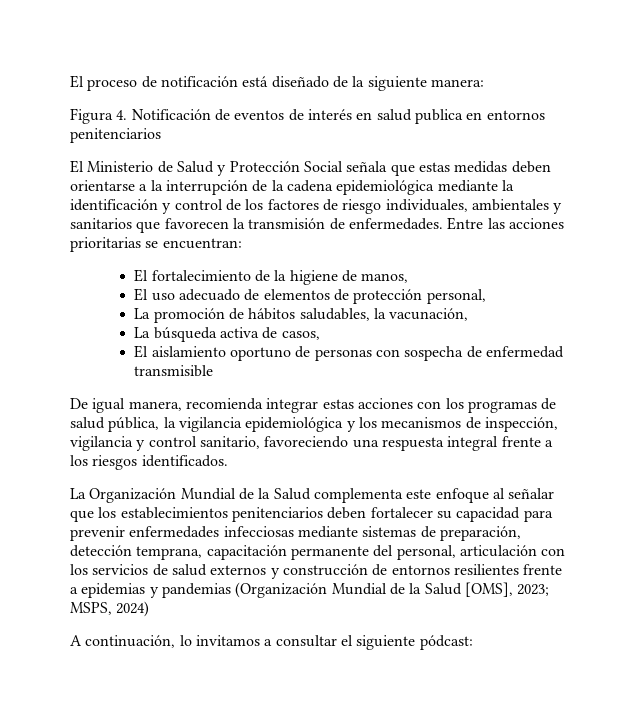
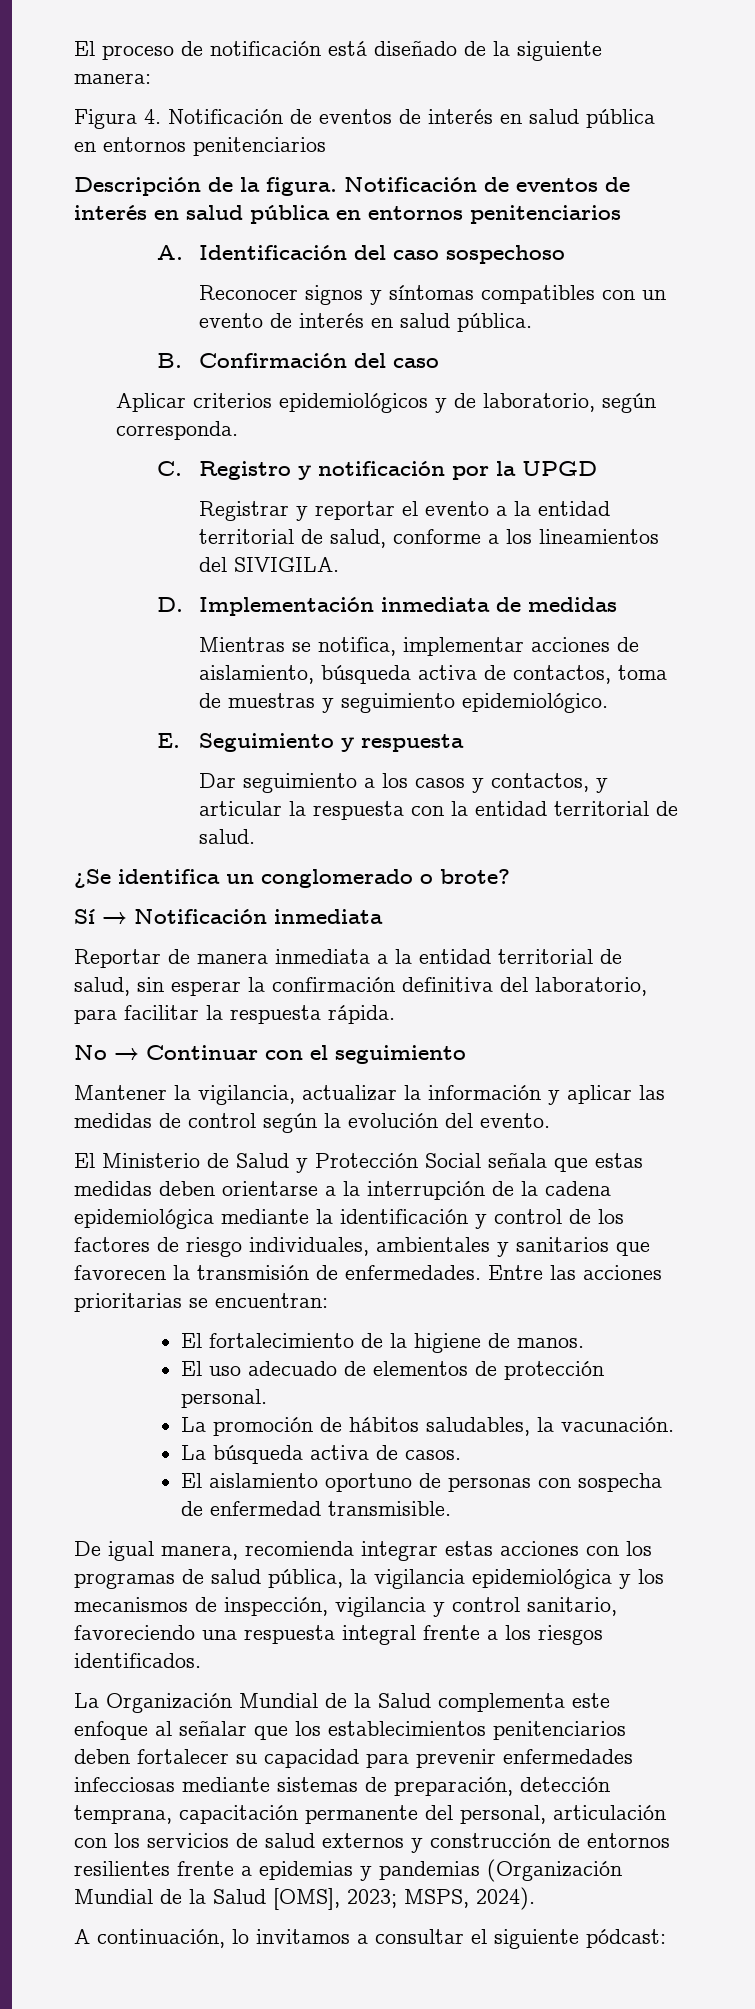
- Figura 4. Notificación de eventos de interés en salud publica en entornos penitenciarios
+ Figura 4. Notificación de eventos de interés en salud pública en entornos penitenciarios
+ Descripción de la figura. Notificación de eventos de interés en salud pública en entornos penitenciarios
+ A. Identificación del caso sospechoso
+ Reconocer signos y síntomas compatibles con un evento de interés en salud pública.
+ B. Confirmación del caso
+ Aplicar criterios epidemiológicos y de laboratorio, según corresponda.
+ C. Registro y notificación por la UPGD
+ Registrar y reportar el evento a la entidad territorial de salud, conforme a los lineamientos del SIVIGILA.
+ D. Implementación inmediata de medidas
+ Mientras se notifica, implementar acciones de aislamiento, búsqueda activa de contactos, toma de muestras y seguimiento epidemiológico.
+ E. Seguimiento y respuesta
+ Dar seguimiento a los casos y contactos, y articular la respuesta con la entidad territorial de salud.
+ ¿Se identifica un conglomerado o brote?
+ Sí → Notificación inmediata
+ Reportar de manera inmediata a la entidad territorial de salud, sin esperar la confirmación definitiva del laboratorio, para facilitar la respuesta rápida.
+ No → Continuar con el seguimiento
+ Mantener la vigilancia, actualizar la información y aplicar las medidas de control según la evolución del evento.
- El fortalecimiento de la higiene de manos,
+ El fortalecimiento de la higiene de manos.
- El uso adecuado de elementos de protección personal,
+ El uso adecuado de elementos de protección personal.
- La promoción de hábitos saludables, la vacunación,
+ La promoción de hábitos saludables, la vacunación.
- La búsqueda activa de casos,
+ La búsqueda activa de casos.
- El aislamiento oportuno de personas con sospecha de enfermedad transmisible
+ El aislamiento oportuno de personas con sospecha de enfermedad transmisible.
- La Organización Mundial de la Salud complementa este enfoque al señalar que los establecimientos penitenciarios deben fortalecer su capacidad para prevenir enfermedades infecciosas mediante sistemas de preparación, detección temprana, capacitación permanente del personal, articulación con los servicios de salud externos y construcción de entornos resilientes frente a epidemias y pandemias (Organización Mundial de la Salud [OMS], 2023; MSPS, 2024)
+ La Organización Mundial de la Salud complementa este enfoque al señalar que los establecimientos penitenciarios deben fortalecer su capacidad para prevenir enfermedades infecciosas mediante sistemas de preparación, detección temprana, capacitación permanente del personal, articulación con los servicios de salud externos y construcción de entornos resilientes frente a epidemias y pandemias (Organización Mundial de la Salud [OMS], 2023; MSPS, 2024).

